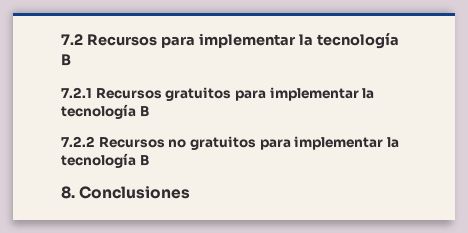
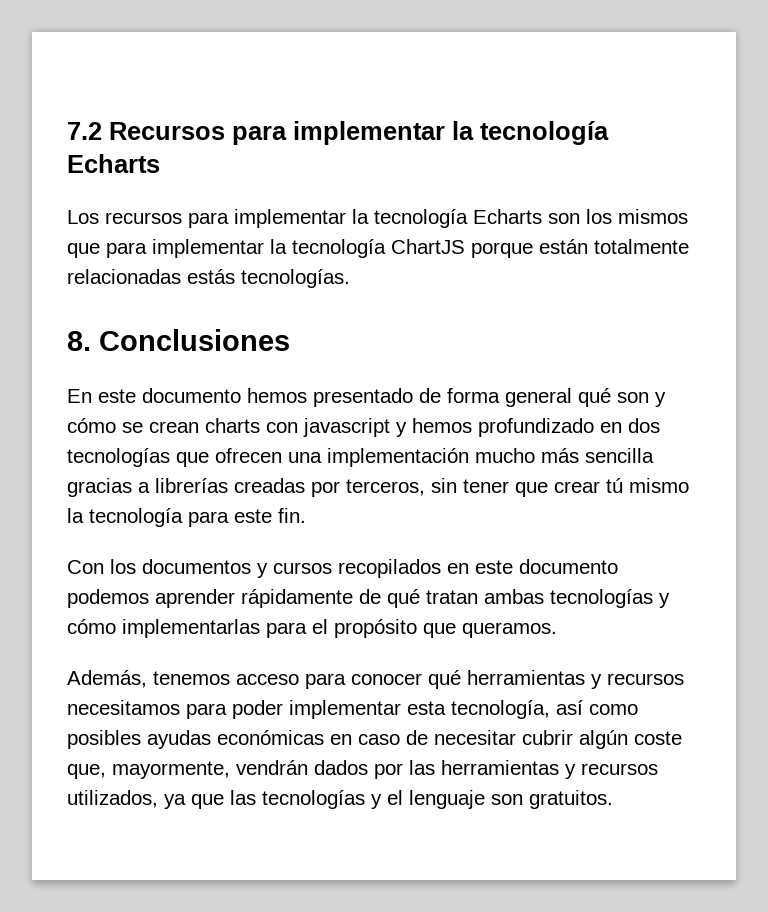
- 7.2 Recursos para implementar la tecnología B
- 7.2.1 Recursos gratuitos para implementar la tecnología B
- 7.2.2 Recursos no gratuitos para implementar la tecnología B
+ 7.2 Recursos para implementar la tecnología Echarts
+ Los recursos para implementar la tecnología Echarts son los mismos que para implementar la tecnología ChartJS porque están totalmente relacionadas estás tecnologías.
  8. Conclusiones
+ En este documento hemos presentado de forma general qué son y cómo se crean charts con javascript y hemos profundizado en dos tecnologías que ofrecen una implementación mucho más sencilla gracias a librerías creadas por terceros, sin tener que crear tú mismo la tecnología para este fin.
+ Con los documentos y cursos recopilados en este documento podemos aprender rápidamente de qué tratan ambas tecnologías y cómo implementarlas para el propósito que queramos.
+ Además, tenemos acceso para conocer qué herramientas y recursos necesitamos para poder implementar esta tecnología, así como posibles ayudas económicas en caso de necesitar cubrir algún coste que, mayormente, vendrán dados por las herramientas y recursos utilizados, ya que las tecnologías y el lenguaje son gratuitos.

